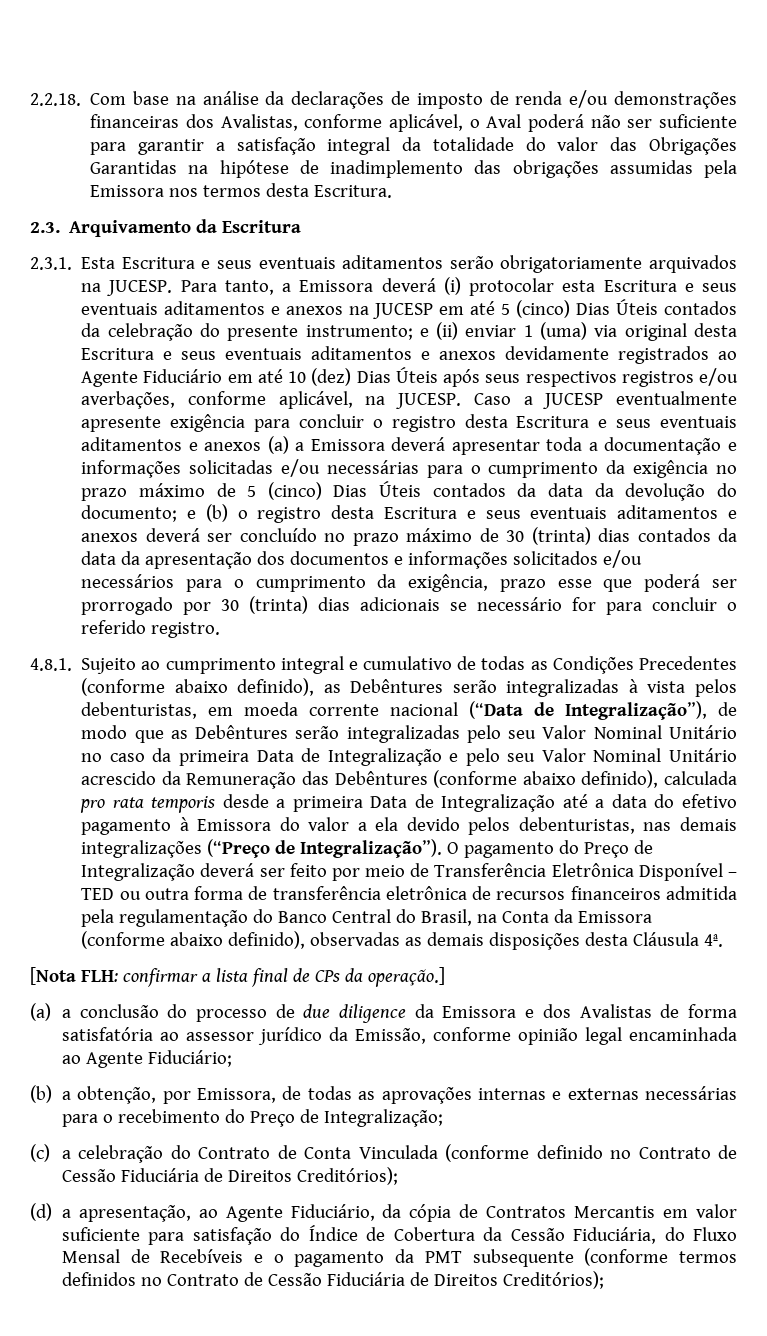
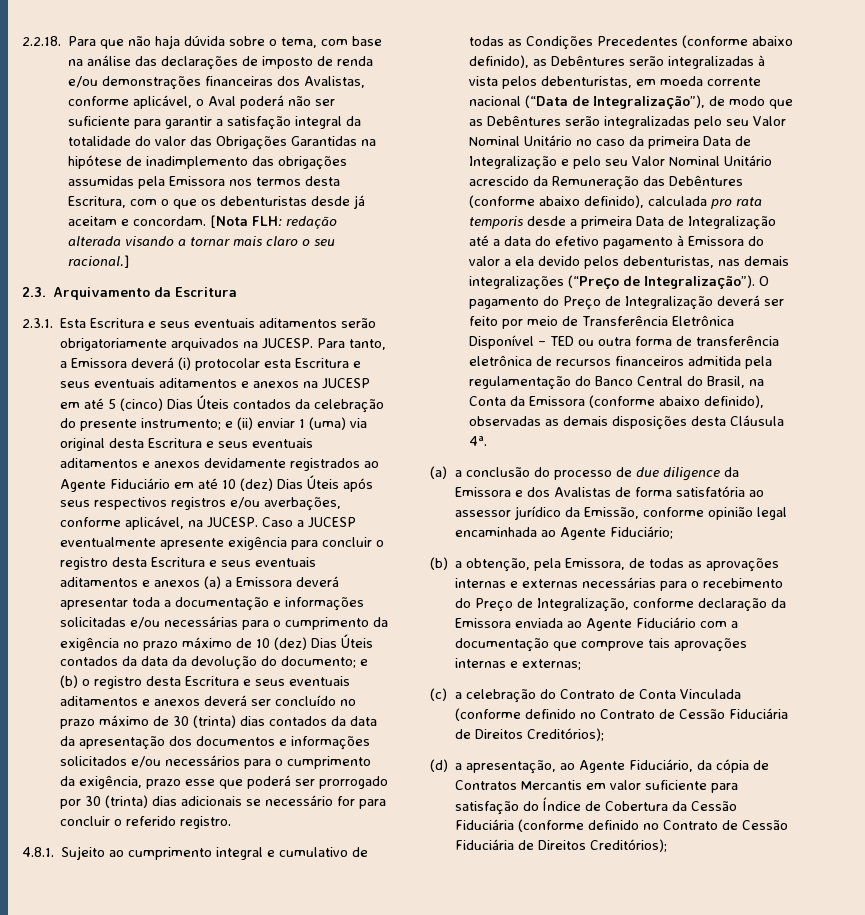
- 2.2.18. Com base na análise da declarações de imposto de renda e/ou demonstrações financeiras dos Avalistas, conforme aplicável, o Aval poderá não ser suficiente para garantir a satisfação integral da totalidade do valor das Obrigações Garantidas na hipótese de inadimplemento das obrigações assumidas pela Emissora nos termos desta Escritura.
+ 2.2.18. Para que não haja dúvida sobre o tema, com base na análise das declarações de imposto de renda e/ou demonstrações financeiras dos Avalistas, conforme aplicável, o Aval poderá não ser suficiente para garantir a satisfação integral da totalidade do valor das Obrigações Garantidas na hipótese de inadimplemento das obrigações assumidas pela Emissora nos termos desta Escritura, com o que os debenturistas desde já aceitam e concordam. [Nota FLH: redação alterada visando a tornar mais claro o seu racional.]
- Caso a JUCESP eventualmente apresente exigência para concluir o registro desta Escritura e seus eventuais aditamentos e anexos (a) a Emissora deverá apresentar toda a documentação e informações solicitadas e/ou necessárias para o cumprimento da exigência no prazo máximo de 5 (cinco) Dias Úteis contados da data da devolução do documento;
+ Caso a JUCESP eventualmente apresente exigência para concluir o registro desta Escritura e seus eventuais aditamentos e anexos (a) a Emissora deverá apresentar toda a documentação e informações solicitadas e/ou necessárias para o cumprimento da exigência no prazo máximo de 10 (dez) Dias Úteis contados da data da devolução do documento;
- [Nota FLH: confirmar a lista final de CPs da operação.]
- (b) a obtenção, por Emissora, de todas as aprovações internas e externas necessárias para o recebimento do Preço de Integralização;
+ (b) a obtenção, pela Emissora, de todas as aprovações internas e externas necessárias para o recebimento do Preço de Integralização, conforme declaração da Emissora enviada ao Agente Fiduciário com a documentação que comprove tais aprovações internas e externas;
- (d) a apresentação, ao Agente Fiduciário, da cópia de Contratos Mercantis em valor suficiente para satisfação do Índice de Cobertura da Cessão Fiduciária, do Fluxo Mensal de Recebíveis e o pagamento da PMT subsequente (conforme termos definidos no Contrato de Cessão Fiduciária de Direitos Creditórios);
+ (d) a apresentação, ao Agente Fiduciário, da cópia de Contratos Mercantis em valor suficiente para satisfação do Índice de Cobertura da Cessão Fiduciária (conforme definido no Contrato de Cessão Fiduciária de Direitos Creditórios);

